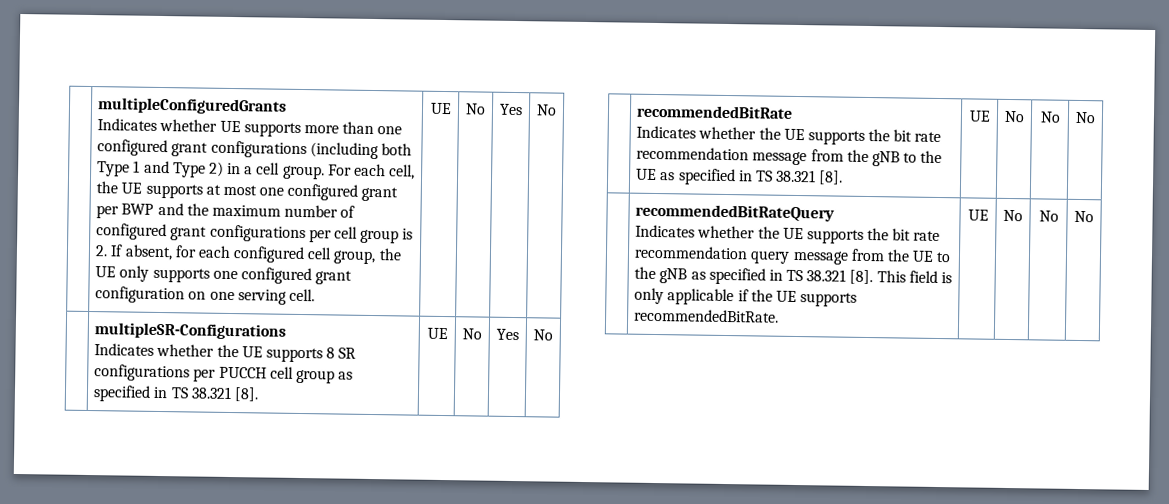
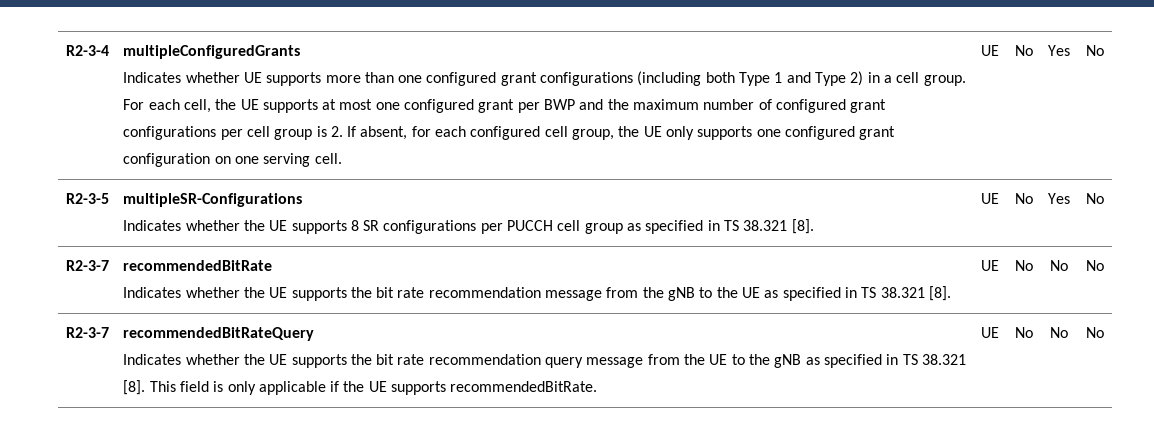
+ R2-3-4
- | multipleSR-Configurations
+ R2-3-5 | multipleSR-Configurations
- | recommendedBitRate
+ R2-3-7 | recommendedBitRate
- | recommendedBitRateQuery
+ R2-3-7 | recommendedBitRateQuery

